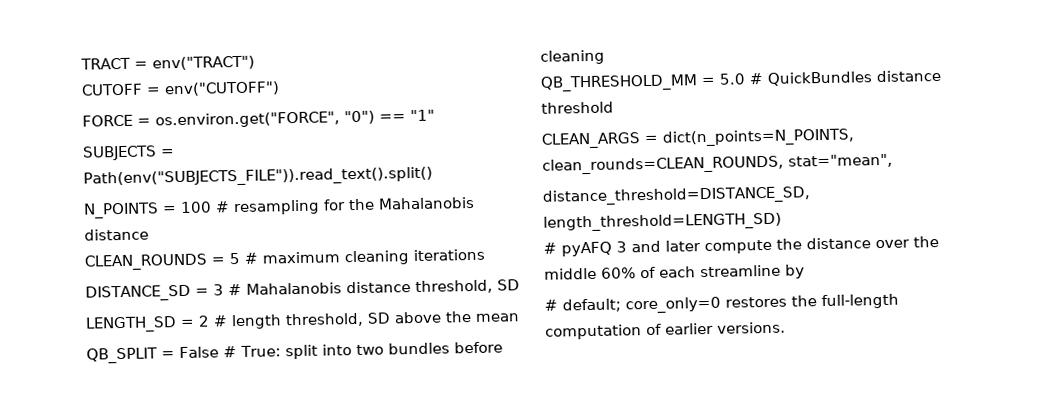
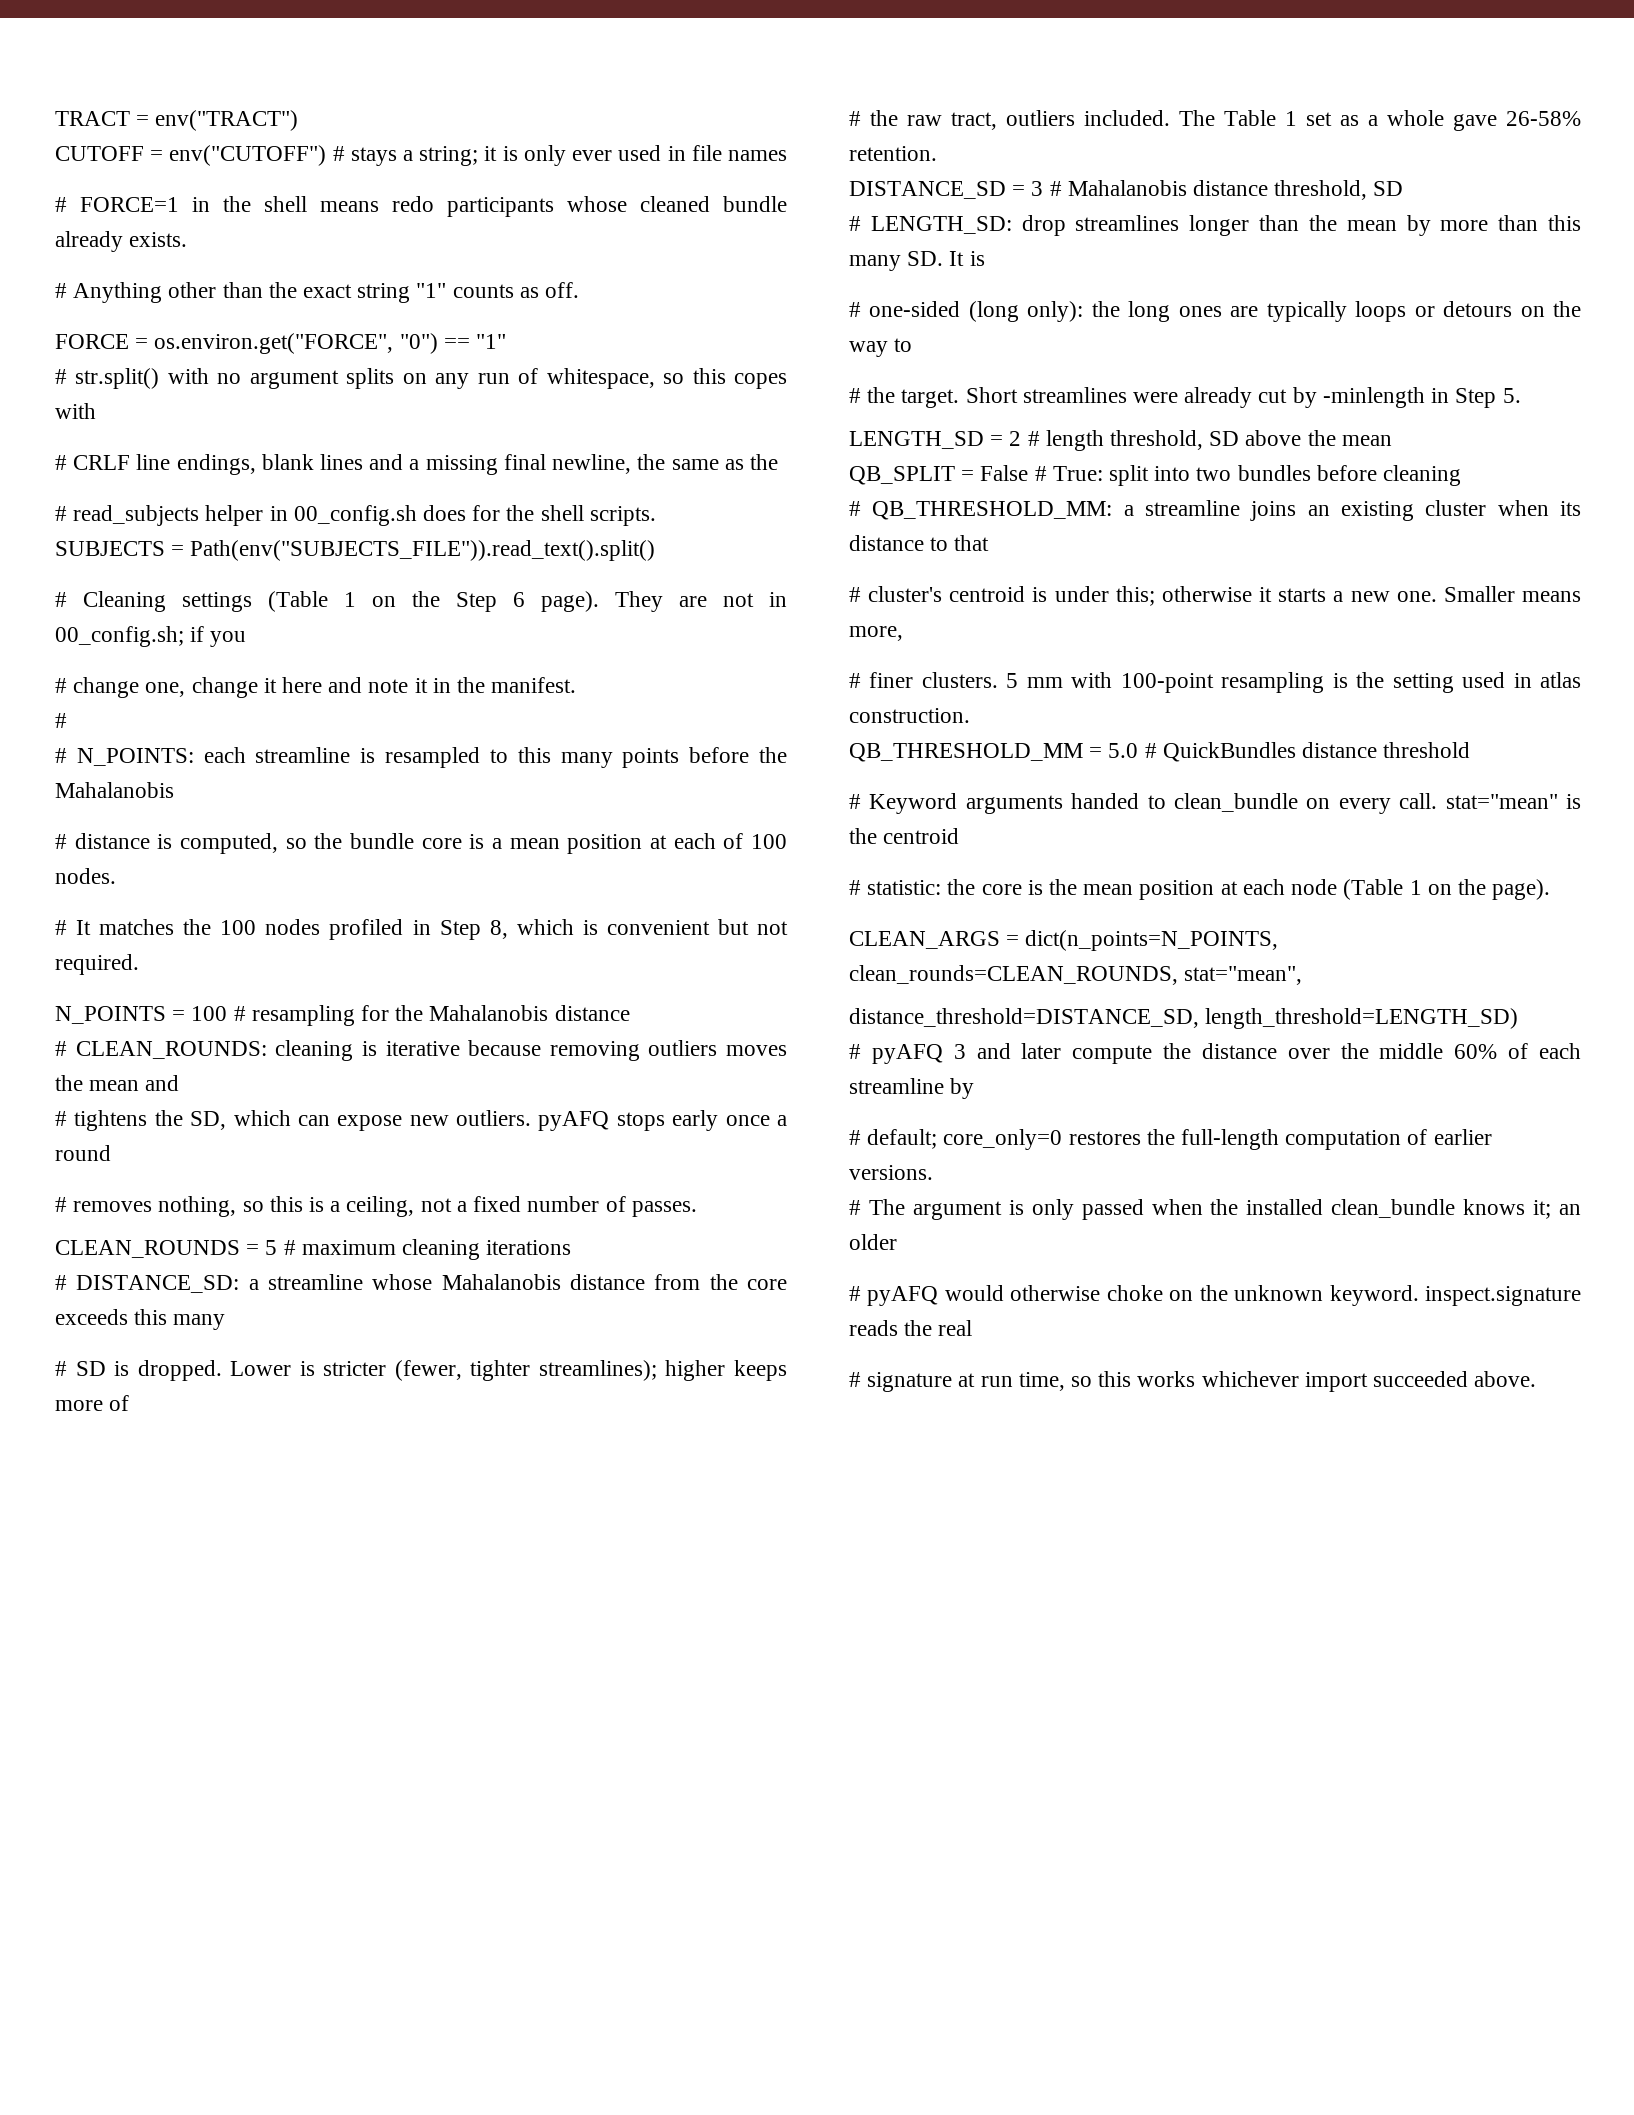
- CUTOFF = env("CUTOFF")
+ CUTOFF = env("CUTOFF") # stays a string; it is only ever used in file names
+ # FORCE=1 in the shell means redo participants whose cleaned bundle already exists.
+ # Anything other than the exact string "1" counts as off.
+ # str.split() with no argument splits on any run of whitespace, so this copes with
+ # CRLF line endings, blank lines and a missing final newline, the same as the
+ # read_subjects helper in 00_config.sh does for the shell scripts.
  SUBJECTS = Path(env("SUBJECTS_FILE")).read_text().split()
+ # Cleaning settings (Table 1 on the Step 6 page). They are not in 00_config.sh; if you
+ # change one, change it here and note it in the manifest.
+ #
+ # N_POINTS: each streamline is resampled to this many points before the Mahalanobis
+ # distance is computed, so the bundle core is a mean position at each of 100 nodes.
+ # It matches the 100 nodes profiled in Step 8, which is convenient but not required.
+ # CLEAN_ROUNDS: cleaning is iterative because removing outliers moves the mean and
+ # tightens the SD, which can expose new outliers. pyAFQ stops early once a round
+ # removes nothing, so this is a ceiling, not a fixed number of passes.
+ # DISTANCE_SD: a streamline whose Mahalanobis distance from the core exceeds this many
+ # SD is dropped. Lower is stricter (fewer, tighter streamlines); higher keeps more of
+ # the raw tract, outliers included. The Table 1 set as a whole gave 26-58% retention.
+ # LENGTH_SD: drop streamlines longer than the mean by more than this many SD. It is
+ # one-sided (long only): the long ones are typically loops or detours on the way to
+ # the target. Short streamlines were already cut by -minlength in Step 5.
+ # QB_THRESHOLD_MM: a streamline joins an existing cluster when its distance to that
+ # cluster's centroid is under this; otherwise it starts a new one. Smaller means more,
+ # finer clusters. 5 mm with 100-point resampling is the setting used in atlas construction.
+ # Keyword arguments handed to clean_bundle on every call. stat="mean" is the centroid
+ # statistic: the core is the mean position at each node (Table 1 on the page).
+ # The argument is only passed when the installed clean_bundle knows it; an older
+ # pyAFQ would otherwise choke on the unknown keyword. inspect.signature reads the real
+ # signature at run time, so this works whichever import succeeded above.

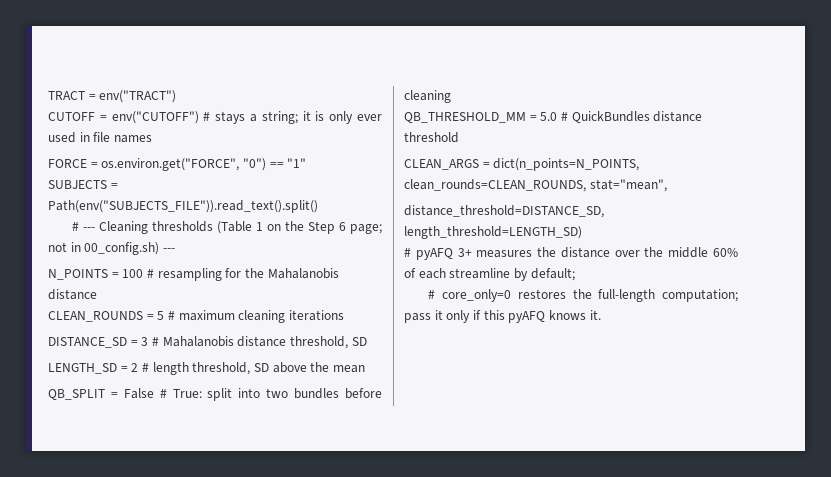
- # FORCE=1 in the shell means redo participants whose cleaned bundle already exists.
- # Anything other than the exact string "1" counts as off.
- # str.split() with no argument splits on any run of whitespace, so this copes with
- # CRLF line endings, blank lines and a missing final newline, the same as the
- # read_subjects helper in 00_config.sh does for the shell scripts.
- # Cleaning settings (Table 1 on the Step 6 page). They are not in 00_config.sh; if you
- # change one, change it here and note it in the manifest.
- #
- # N_POINTS: each streamline is resampled to this many points before the Mahalanobis
- # distance is computed, so the bundle core is a mean position at each of 100 nodes.
- # It matches the 100 nodes profiled in Step 8, which is convenient but not required.
+ # --- Cleaning thresholds (Table 1 on the Step 6 page; not in 00_config.sh) ---
- # CLEAN_ROUNDS: cleaning is iterative because removing outliers moves the mean and
- # tightens the SD, which can expose new outliers. pyAFQ stops early once a round
- # removes nothing, so this is a ceiling, not a fixed number of passes.
- # DISTANCE_SD: a streamline whose Mahalanobis distance from the core exceeds this many
- # SD is dropped. Lower is stricter (fewer, tighter streamlines); higher keeps more of
- # the raw tract, outliers included. The Table 1 set as a whole gave 26-58% retention.
- # LENGTH_SD: drop streamlines longer than the mean by more than this many SD. It is
- # one-sided (long only): the long ones are typically loops or detours on the way to
- # the target. Short streamlines were already cut by -minlength in Step 5.
- # QB_THRESHOLD_MM: a streamline joins an existing cluster when its distance to that
- # cluster's centroid is under this; otherwise it starts a new one. Smaller means more,
- # finer clusters. 5 mm with 100-point resampling is the setting used in atlas construction.
- # Keyword arguments handed to clean_bundle on every call. stat="mean" is the centroid
- # statistic: the core is the mean position at each node (Table 1 on the page).
- # pyAFQ 3 and later compute the distance over the middle 60% of each streamline by
- # default; core_only=0 restores the full-length computation of earlier versions.
- # The argument is only passed when the installed clean_bundle knows it; an older
- # pyAFQ would otherwise choke on the unknown keyword. inspect.signature reads the real
- # signature at run time, so this works whichever import succeeded above.
+ # pyAFQ 3+ measures the distance over the middle 60% of each streamline by default;
+ # core_only=0 restores the full-length computation; pass it only if this pyAFQ knows it.

